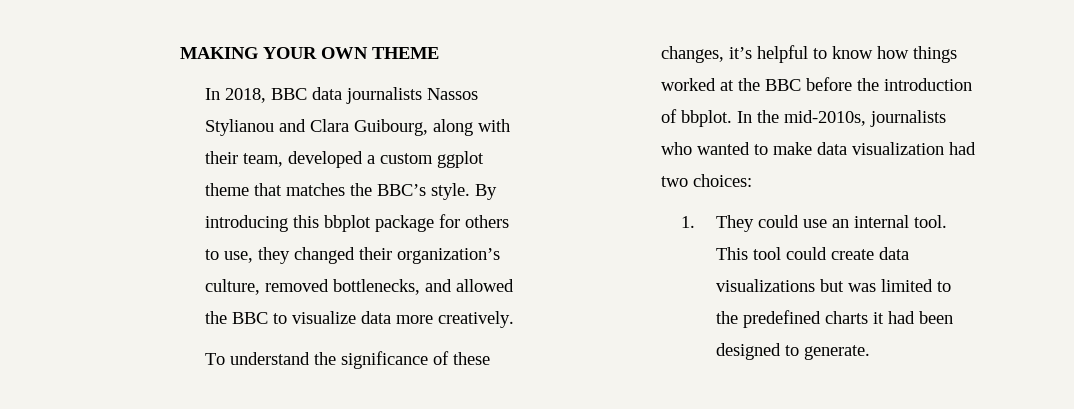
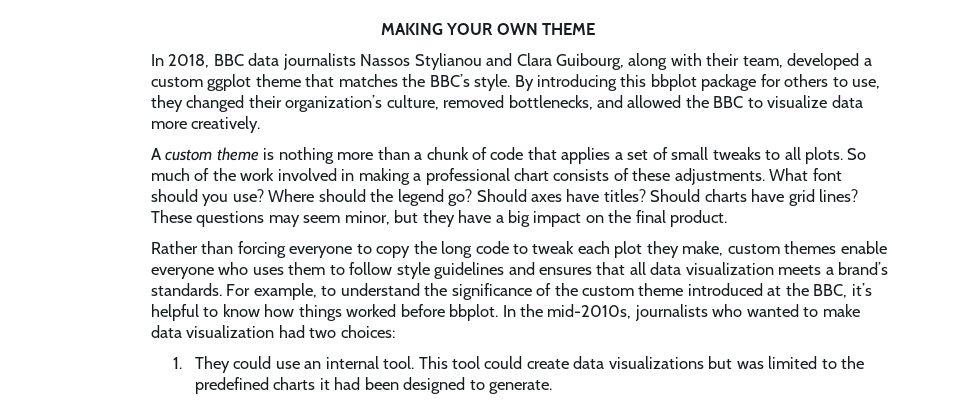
- To understand the significance of these changes, it’s helpful to know how things worked at the BBC before the introduction of bbplot.
+ A custom theme is nothing more than a chunk of code that applies a set of small tweaks to all plots. So much of the work involved in making a professional chart consists of these adjustments. What font should you use? Where should the legend go? Should axes have titles? Should charts have grid lines? These questions may seem minor, but they have a big impact on the final product.
+ Rather than forcing everyone to copy the long code to tweak each plot they make, custom themes enable everyone who uses them to follow style guidelines and ensures that all data visualization meets a brand’s standards. For example, to understand the significance of the custom theme introduced at the BBC, it’s helpful to know how things worked before bbplot.

